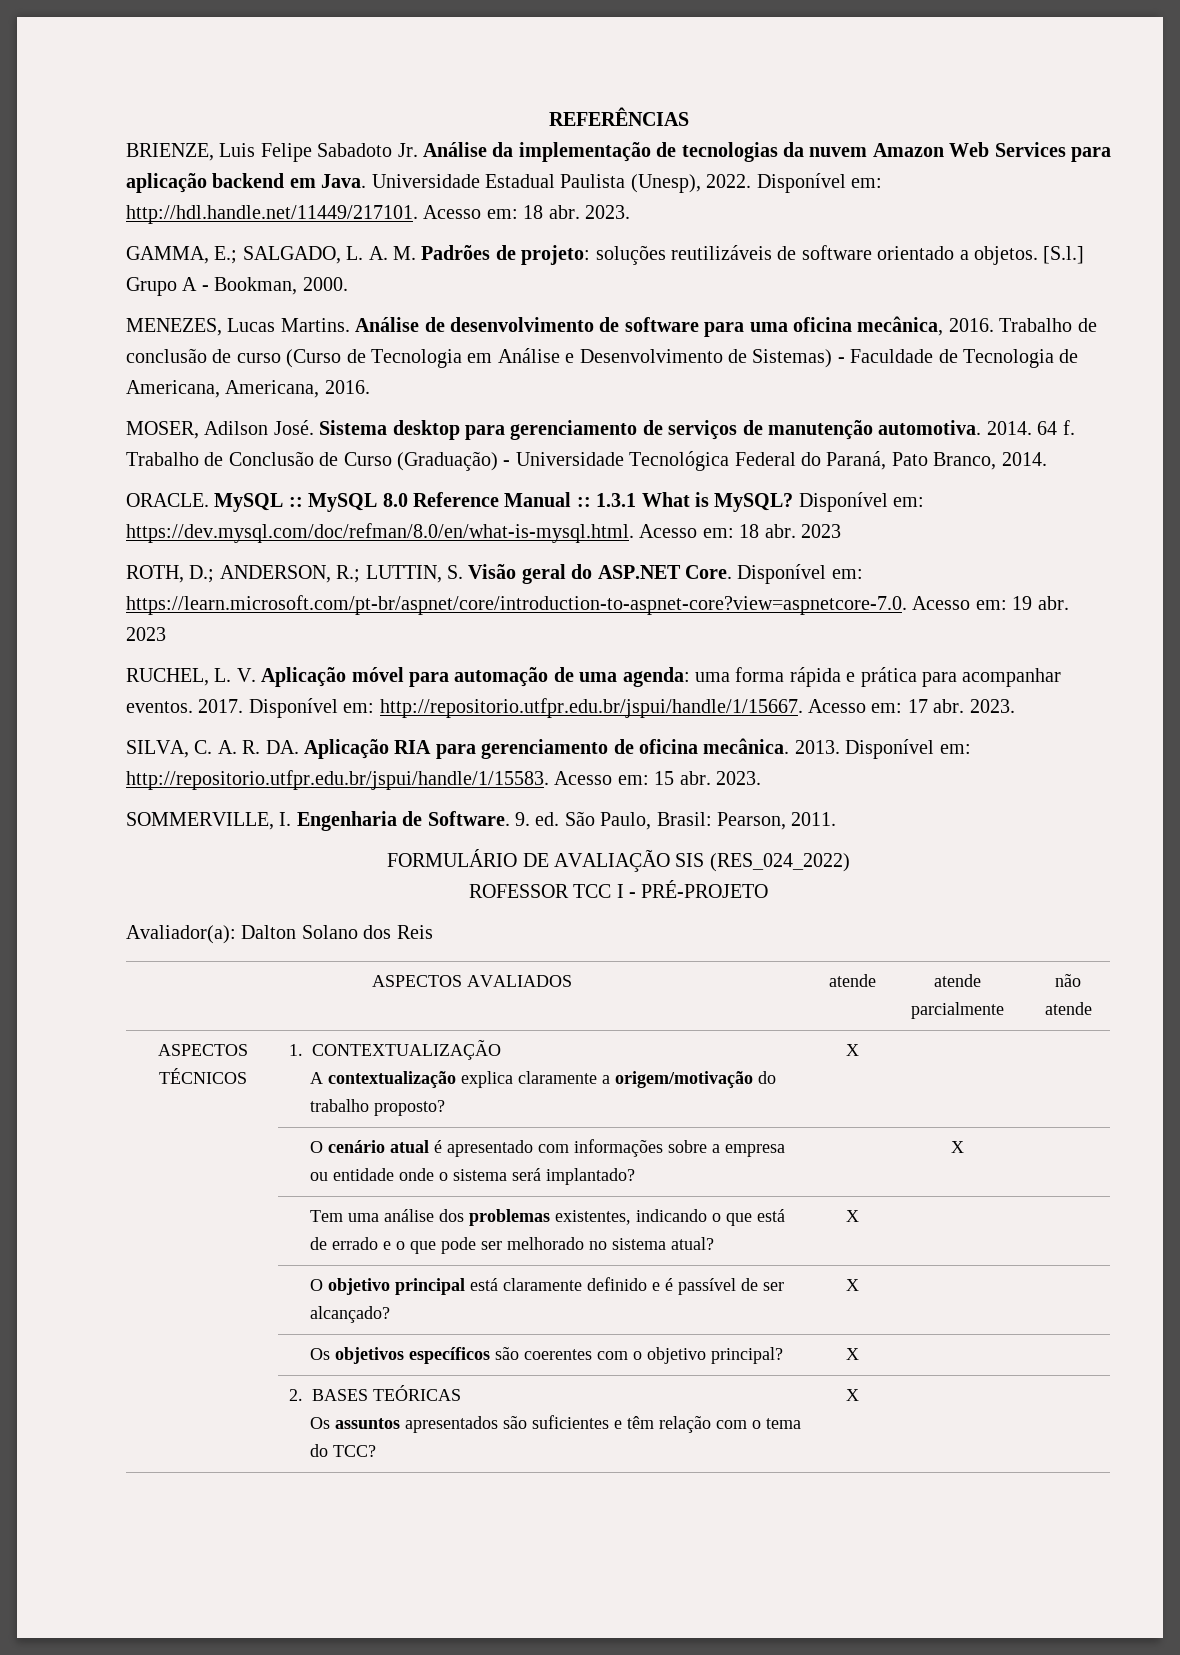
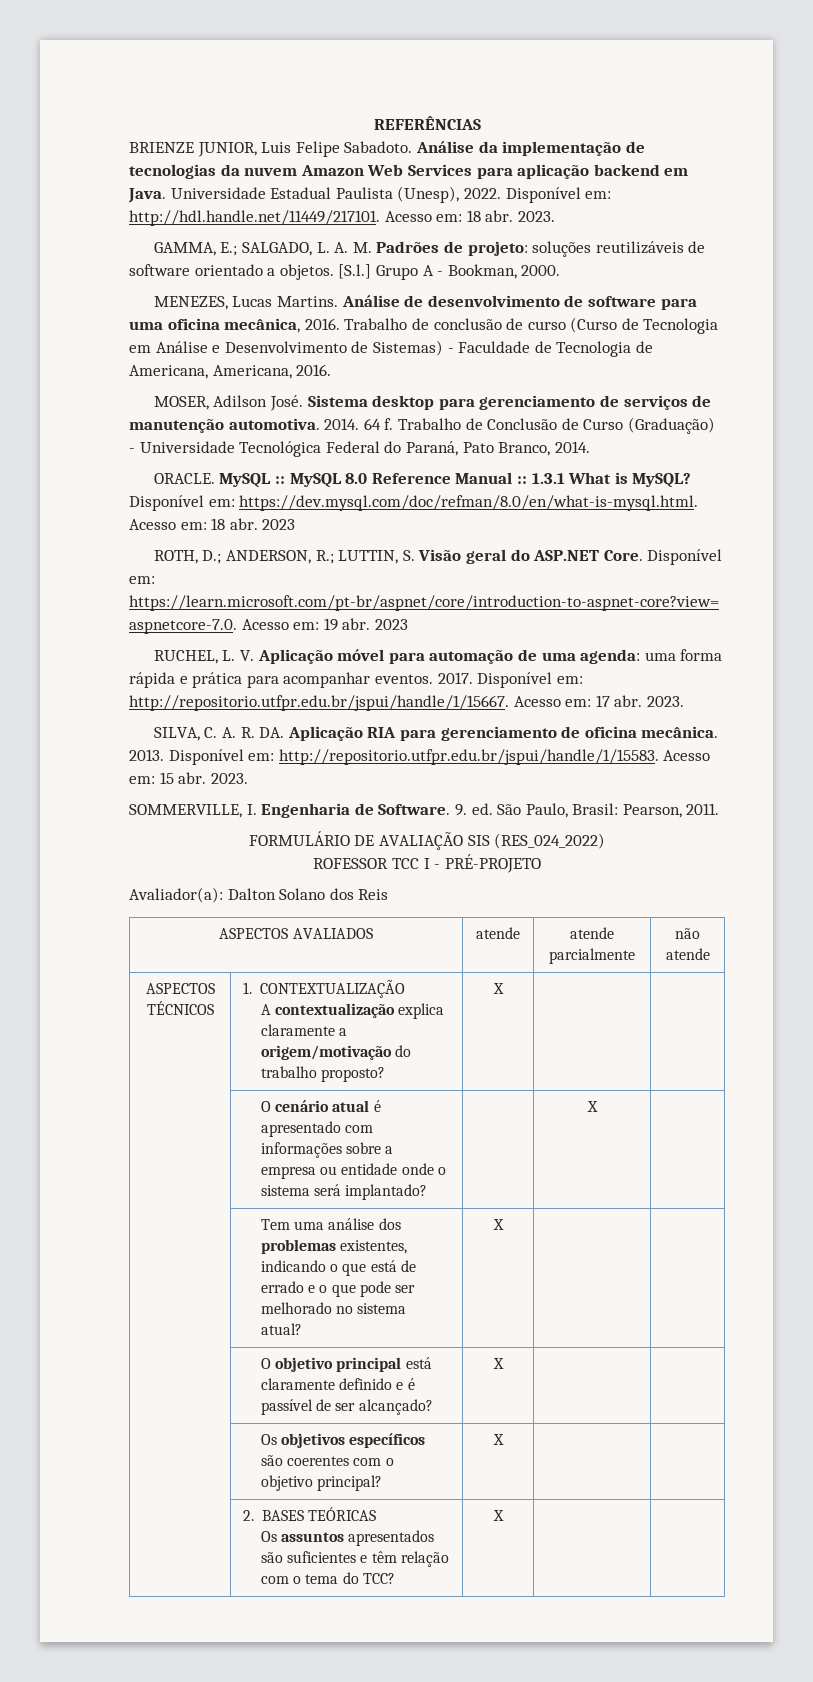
- BRIENZE, Luis Felipe Sabadoto Jr. Análise da implementação de tecnologias da nuvem Amazon Web Services para aplicação backend em Java.
+ BRIENZE JUNIOR, Luis Felipe Sabadoto. Análise da implementação de tecnologias da nuvem Amazon Web Services para aplicação backend em Java.

